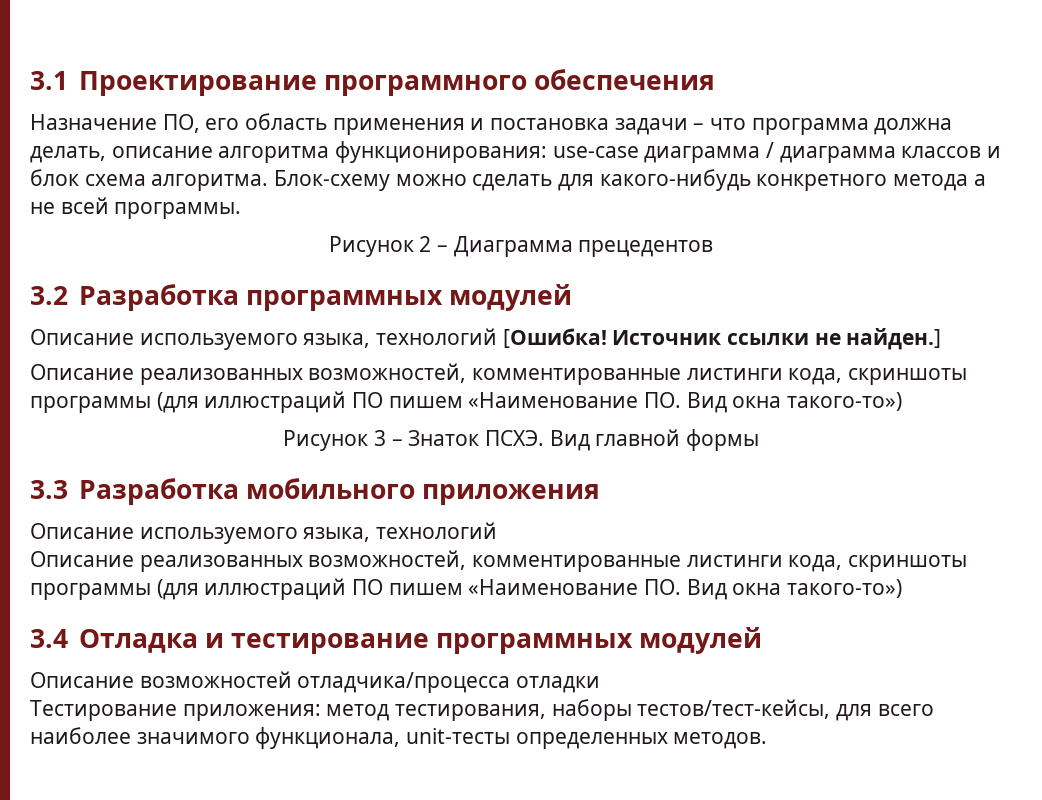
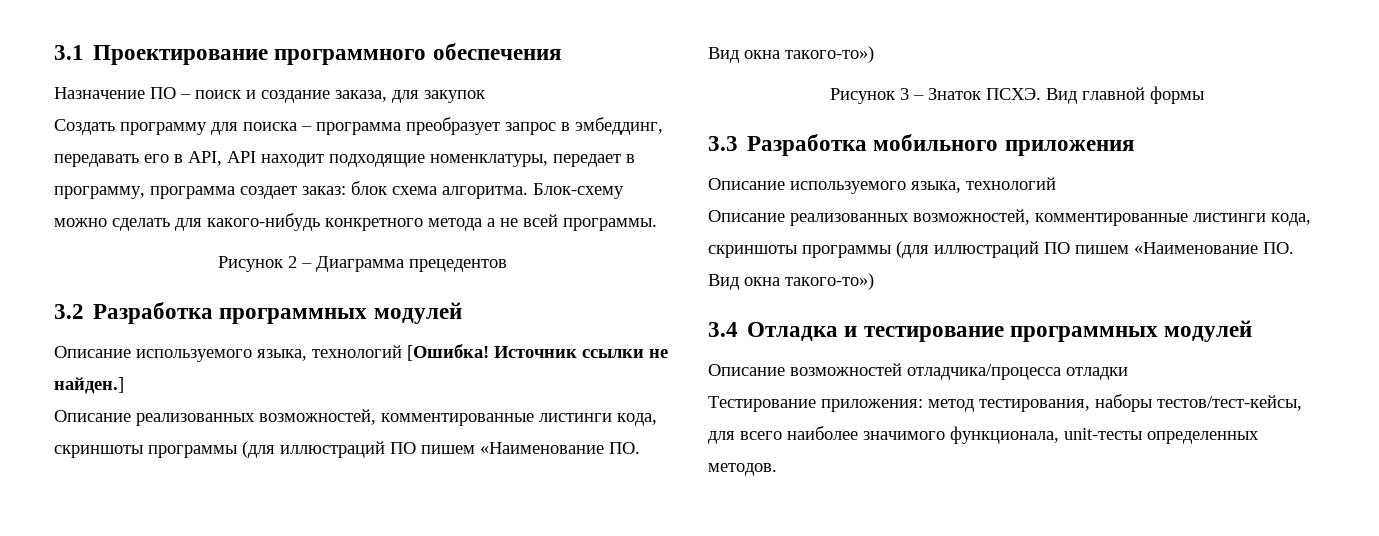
- Назначение ПО, его область применения и постановка задачи – что программа должна делать, описание алгоритма функционирования: use-case диаграмма / диаграмма классов и блок схема алгоритма.
+ Назначение ПО – поиск и создание заказа, для закупок
+ Создать программу для поиска – программа преобразует запрос в эмбеддинг, передавать его в API, API находит подходящие номенклатуры, передает в программу, программа создает заказ: блок схема алгоритма.

